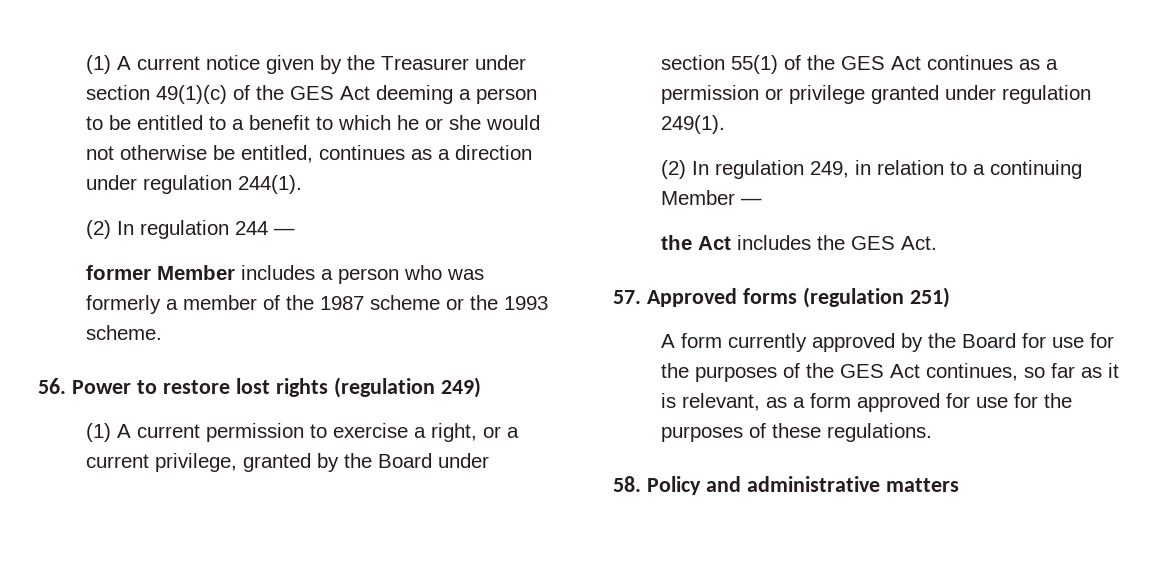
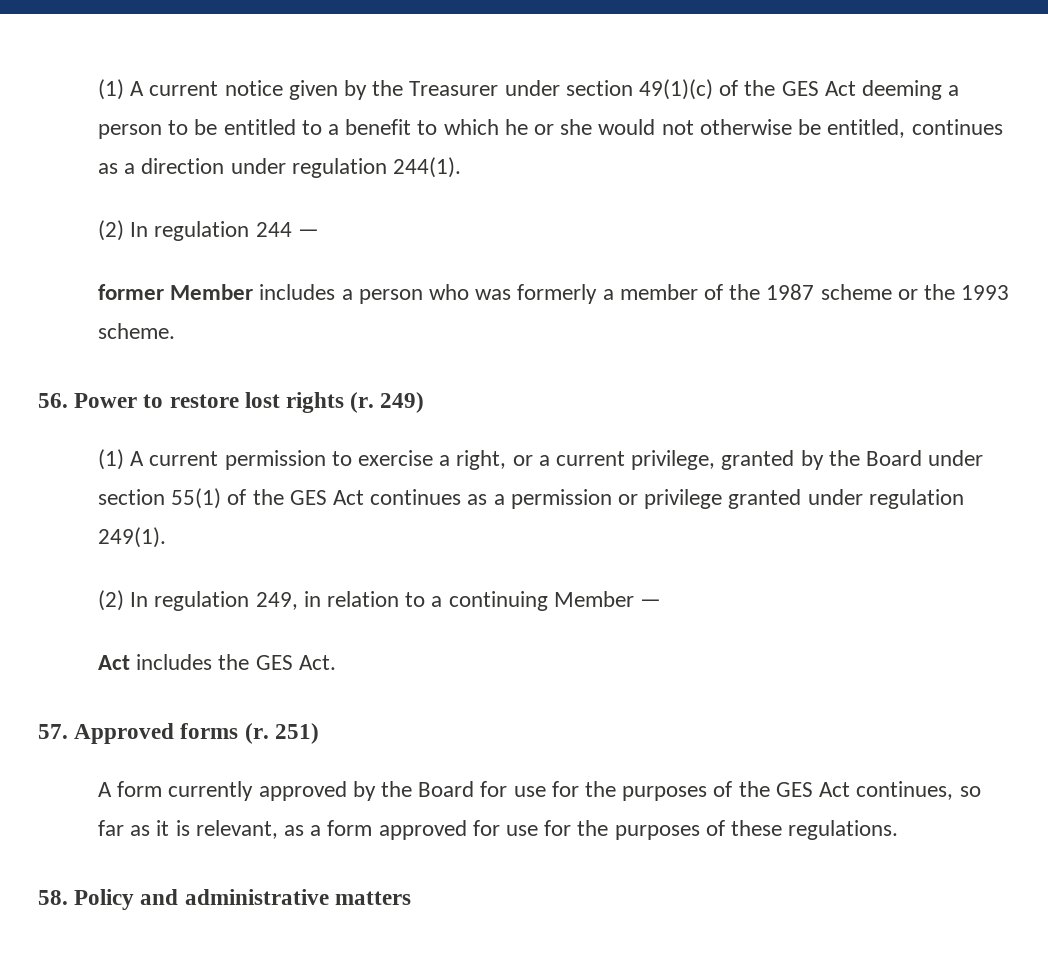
- 56. Power to restore lost rights (regulation 249)
+ 56. Power to restore lost rights (r. 249)
- the Act includes the GES Act.
+ Act includes the GES Act.
- 57. Approved forms (regulation 251)
+ 57. Approved forms (r. 251)

